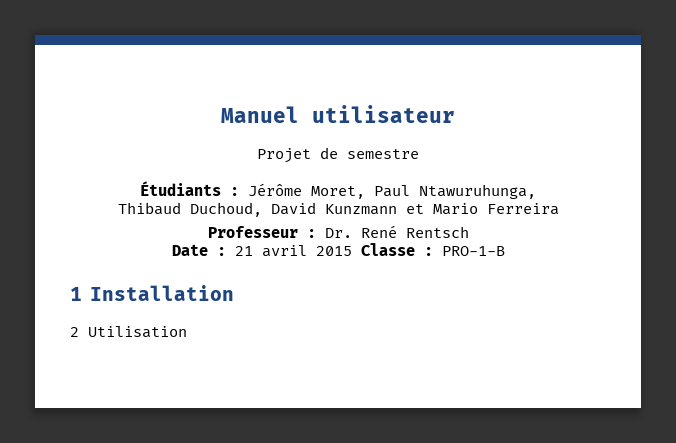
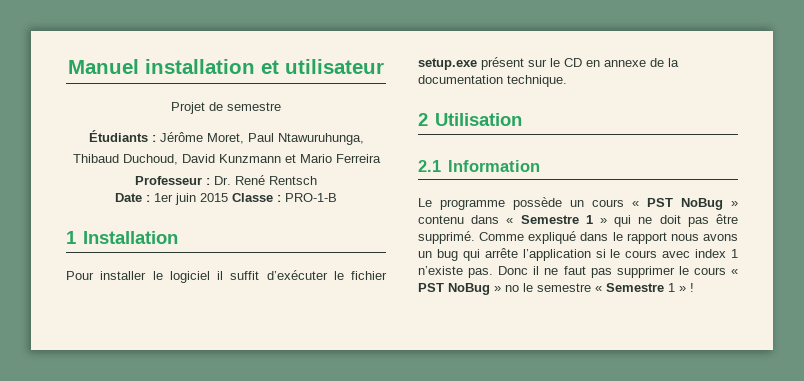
- Manuel utilisateur
+ Manuel installation et utilisateur
- Date : 21 avril 2015 Classe : PRO-1-B
+ Date : 1er juin 2015 Classe : PRO-1-B
+ Pour installer le logiciel il suffit d’exécuter le fichier setup.exe présent sur le CD en annexe de la documentation technique.
  2 Utilisation
+ 2.1 Information
+ Le programme possède un cours « PST NoBug » contenu dans « Semestre 1 » qui ne doit pas être supprimé. Comme expliqué dans le rapport nous avons un bug qui arrête l’application si le cours avec index 1 n’existe pas. Donc il ne faut pas supprimer le cours « PST NoBug » no le semestre « Semestre 1 » !

